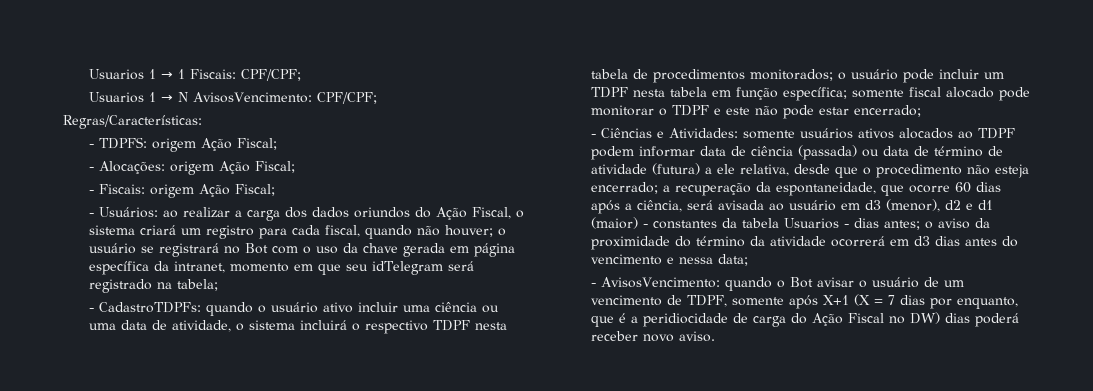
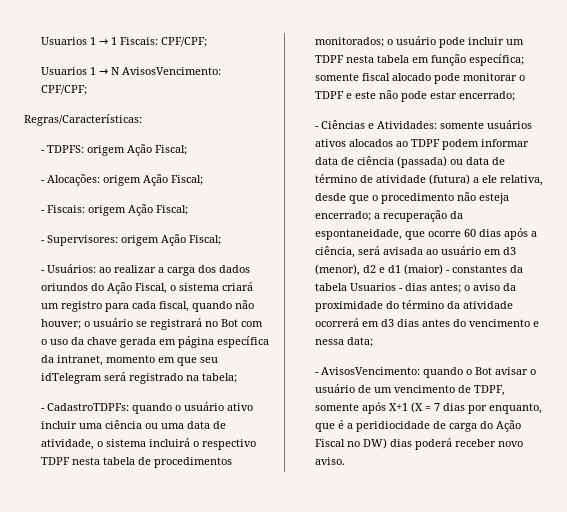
+ - Supervisores: origem Ação Fiscal;

